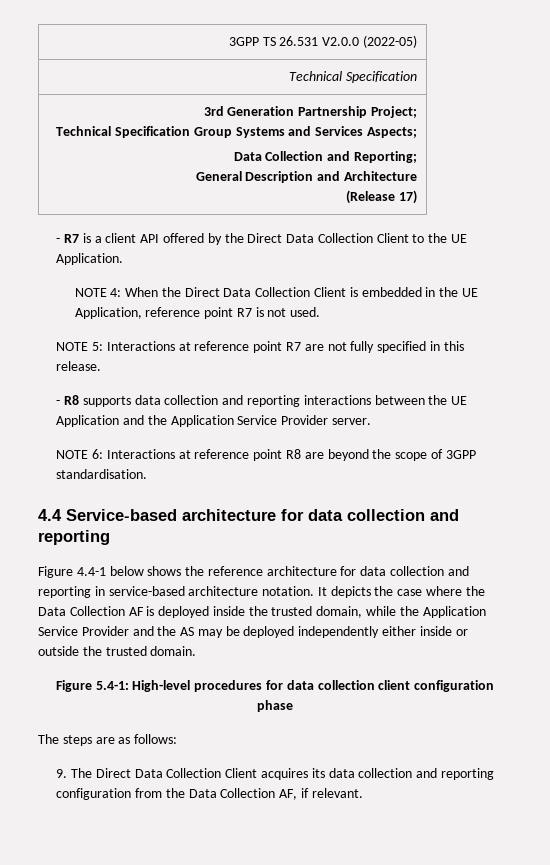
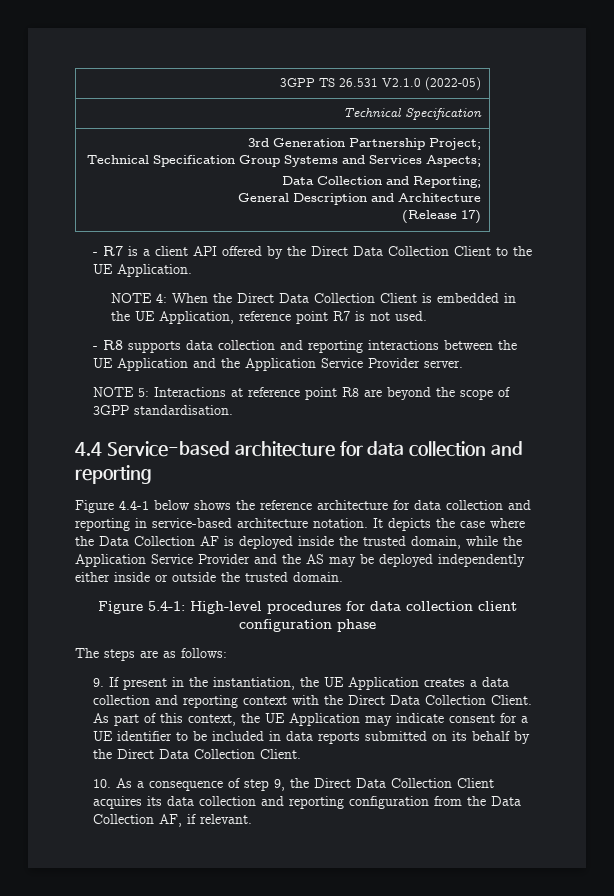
- 3GPP TS 26.531 V2.0.0 (2022-05)
+ 3GPP TS 26.531 V2.1.0 (2022-05)
- NOTE 5: Interactions at reference point R7 are not fully specified in this release.
- NOTE 6: Interactions at reference point R8 are beyond the scope of 3GPP standardisation.
+ NOTE 5: Interactions at reference point R8 are beyond the scope of 3GPP standardisation.
- 9. The Direct Data Collection Client acquires its data collection and reporting configuration from the Data Collection AF, if relevant.
+ 9. If present in the instantiation, the UE Application creates a data collection and reporting context with the Direct Data Collection Client. As part of this context, the UE Application may indicate consent for a UE identifier to be included in data reports submitted on its behalf by the Direct Data Collection Client.
+ 10. As a consequence of step 9, the Direct Data Collection Client acquires its data collection and reporting configuration from the Data Collection AF, if relevant.

